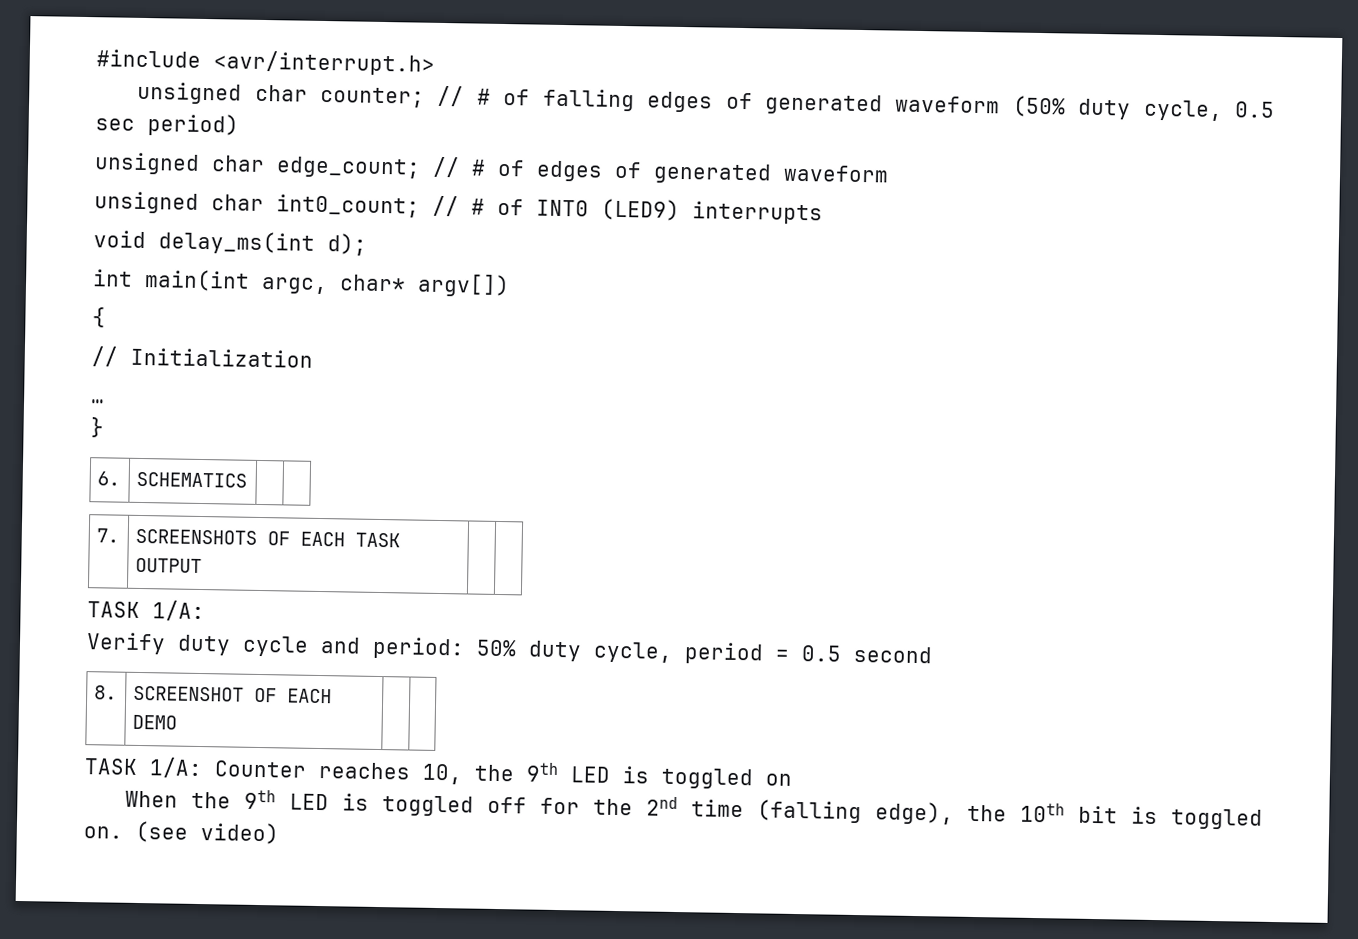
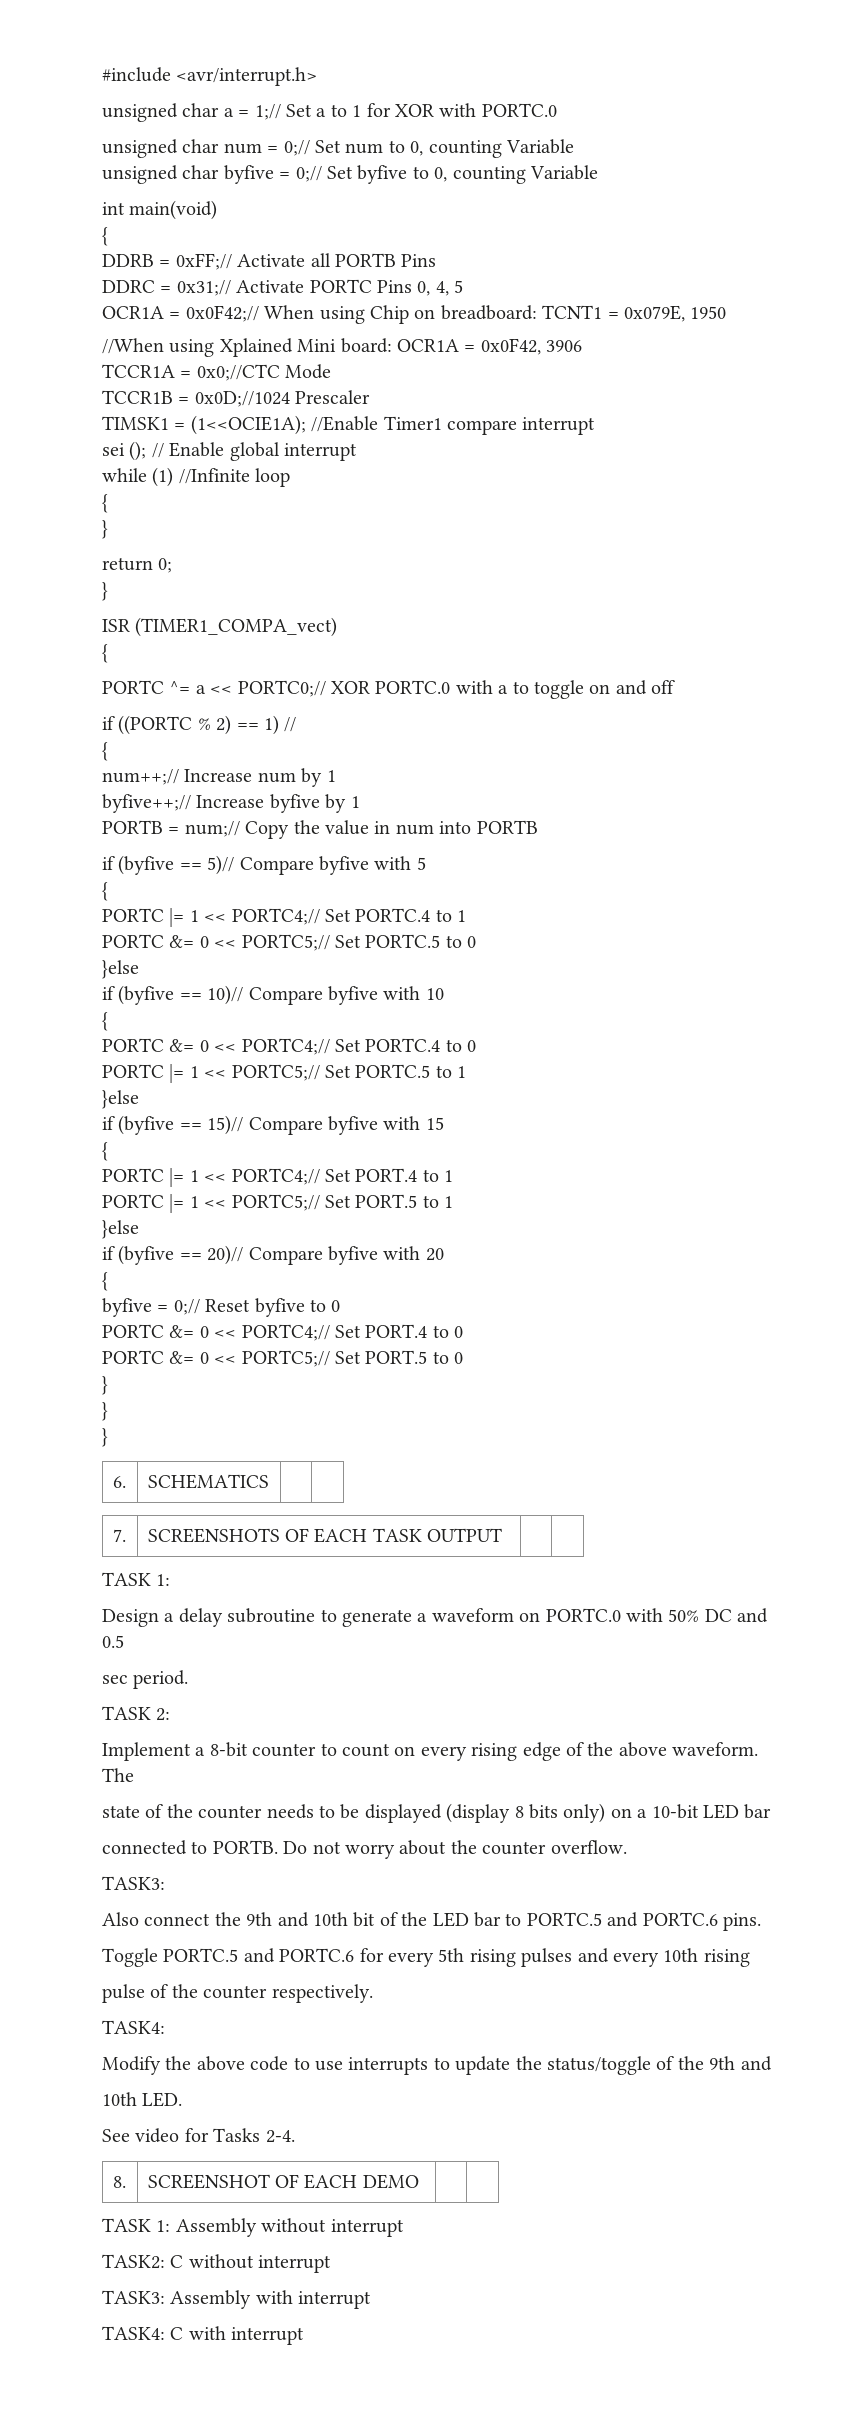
- unsigned char counter; // # of falling edges of generated waveform (50% duty cycle, 0.5 sec period)
- unsigned char edge_count; // # of edges of generated waveform
- unsigned char int0_count; // # of INT0 (LED9) interrupts
- void delay_ms(int d);
- int main(int argc, char* argv[])
+ unsigned char a = 1;// Set a to 1 for XOR with PORTC.0
+ unsigned char num = 0;// Set num to 0, counting Variable
+ unsigned char byfive = 0;// Set byfive to 0, counting Variable
+ int main(void)
  {
- // Initialization
- …
+ DDRB = 0xFF;// Activate all PORTB Pins
+ DDRC = 0x31;// Activate PORTC Pins 0, 4, 5
+ OCR1A = 0x0F42;// When using Chip on breadboard: TCNT1 = 0x079E, 1950
+ //When using Xplained Mini board: OCR1A = 0x0F42, 3906
+ TCCR1A = 0x0;//CTC Mode
+ TCCR1B = 0x0D;//1024 Prescaler
+ TIMSK1 = (1<<OCIE1A); //Enable Timer1 compare interrupt
+ sei (); // Enable global interrupt
+ while (1) //Infinite loop
+ {
+ }
+ return 0;
+ }
+ ISR (TIMER1_COMPA_vect)
+ {
+ PORTC ^= a << PORTC0;// XOR PORTC.0 with a to toggle on and off
+ if ((PORTC % 2) == 1) //
+ {
+ num++;// Increase num by 1
+ byfive++;// Increase byfive by 1
+ PORTB = num;// Copy the value in num into PORTB
+ if (byfive == 5)// Compare byfive with 5
+ {
+ PORTC |= 1 << PORTC4;// Set PORTC.4 to 1
+ PORTC &= 0 << PORTC5;// Set PORTC.5 to 0
+ }else
+ if (byfive == 10)// Compare byfive with 10
+ {
+ PORTC &= 0 << PORTC4;// Set PORTC.4 to 0
+ PORTC |= 1 << PORTC5;// Set PORTC.5 to 1
+ }else
+ if (byfive == 15)// Compare byfive with 15
+ {
+ PORTC |= 1 << PORTC4;// Set PORT.4 to 1
+ PORTC |= 1 << PORTC5;// Set PORT.5 to 1
+ }else
+ if (byfive == 20)// Compare byfive with 20
+ {
+ byfive = 0;// Reset byfive to 0
+ PORTC &= 0 << PORTC4;// Set PORT.4 to 0
+ PORTC &= 0 << PORTC5;// Set PORT.5 to 0
+ }
+ }
  7. | SCREENSHOTS OF EACH TASK OUTPUT | |
- TASK 1/A:
- Verify duty cycle and period: 50% duty cycle, period = 0.5 second
+ TASK 1:
+ Design a delay subroutine to generate a waveform on PORTC.0 with 50% DC and 0.5
+ sec period.
+ TASK 2:
+ Implement a 8-bit counter to count on every rising edge of the above waveform. The
+ state of the counter needs to be displayed (display 8 bits only) on a 10-bit LED bar
+ connected to PORTB. Do not worry about the counter overflow.
+ TASK3:
+ Also connect the 9th and 10th bit of the LED bar to PORTC.5 and PORTC.6 pins.
+ Toggle PORTC.5 and PORTC.6 for every 5th rising pulses and every 10th rising
+ pulse of the counter respectively.
+ TASK4:
+ Modify the above code to use interrupts to update the status/toggle of the 9th and
+ 10th LED.
+ See video for Tasks 2-4.
- TASK 1/A: Counter reaches 10, the 9th LED is toggled on
- When the 9th LED is toggled off for the 2nd time (falling edge), the 10th bit is toggled on. (see video)
+ TASK 1: Assembly without interrupt
+ TASK2: C without interrupt
+ TASK3: Assembly with interrupt
+ TASK4: C with interrupt

